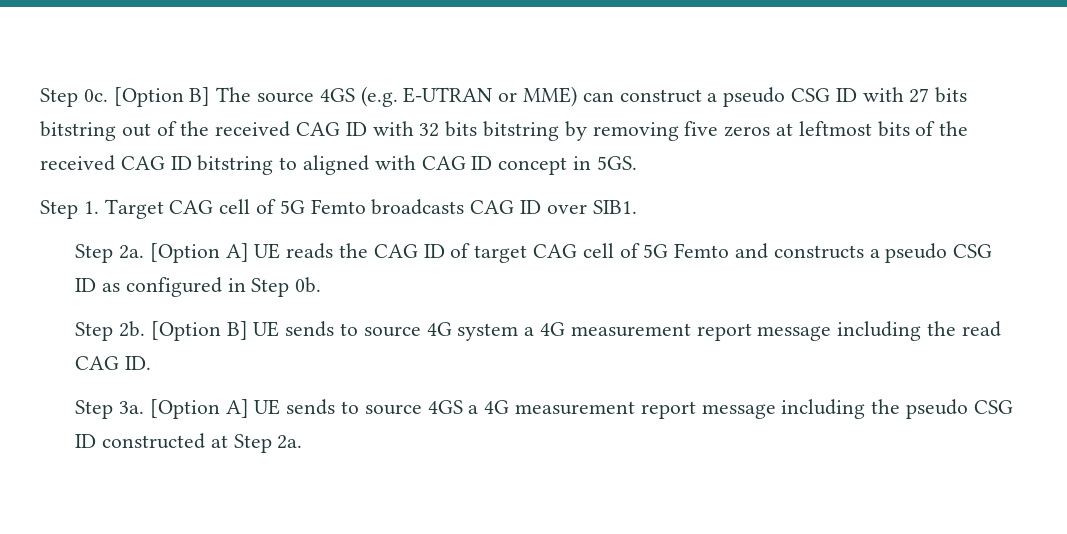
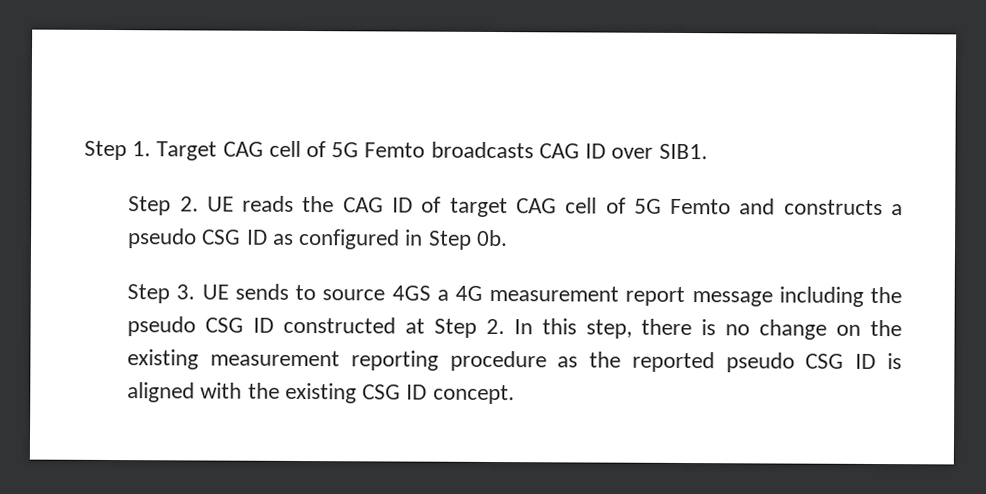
- Step 0c. [Option B] The source 4GS (e.g. E-UTRAN or MME) can construct a pseudo CSG ID with 27 bits bitstring out of the received CAG ID with 32 bits bitstring by removing five zeros at leftmost bits of the received CAG ID bitstring to aligned with CAG ID concept in 5GS.
- Step 2a. [Option A] UE reads the CAG ID of target CAG cell of 5G Femto and constructs a pseudo CSG ID as configured in Step 0b.
+ Step 2. UE reads the CAG ID of target CAG cell of 5G Femto and constructs a pseudo CSG ID as configured in Step 0b.
- Step 2b. [Option B] UE sends to source 4G system a 4G measurement report message including the read CAG ID.
- Step 3a. [Option A] UE sends to source 4GS a 4G measurement report message including the pseudo CSG ID constructed at Step 2a.
+ Step 3. UE sends to source 4GS a 4G measurement report message including the pseudo CSG ID constructed at Step 2. In this step, there is no change on the existing measurement reporting procedure as the reported pseudo CSG ID is aligned with the existing CSG ID concept.

